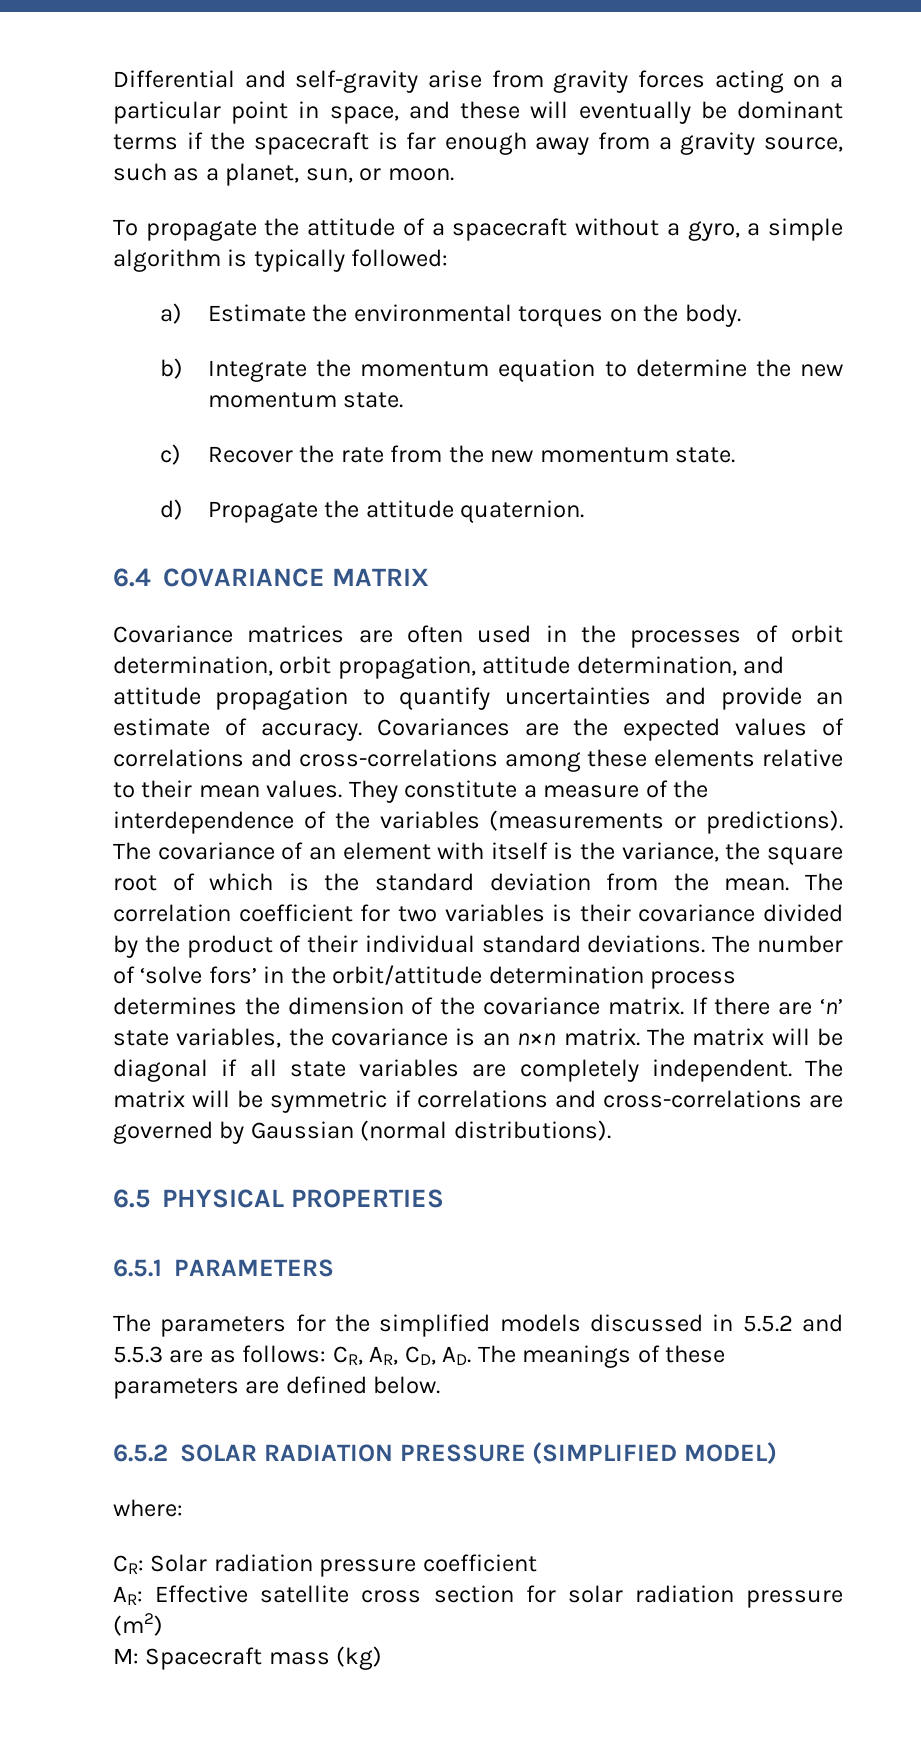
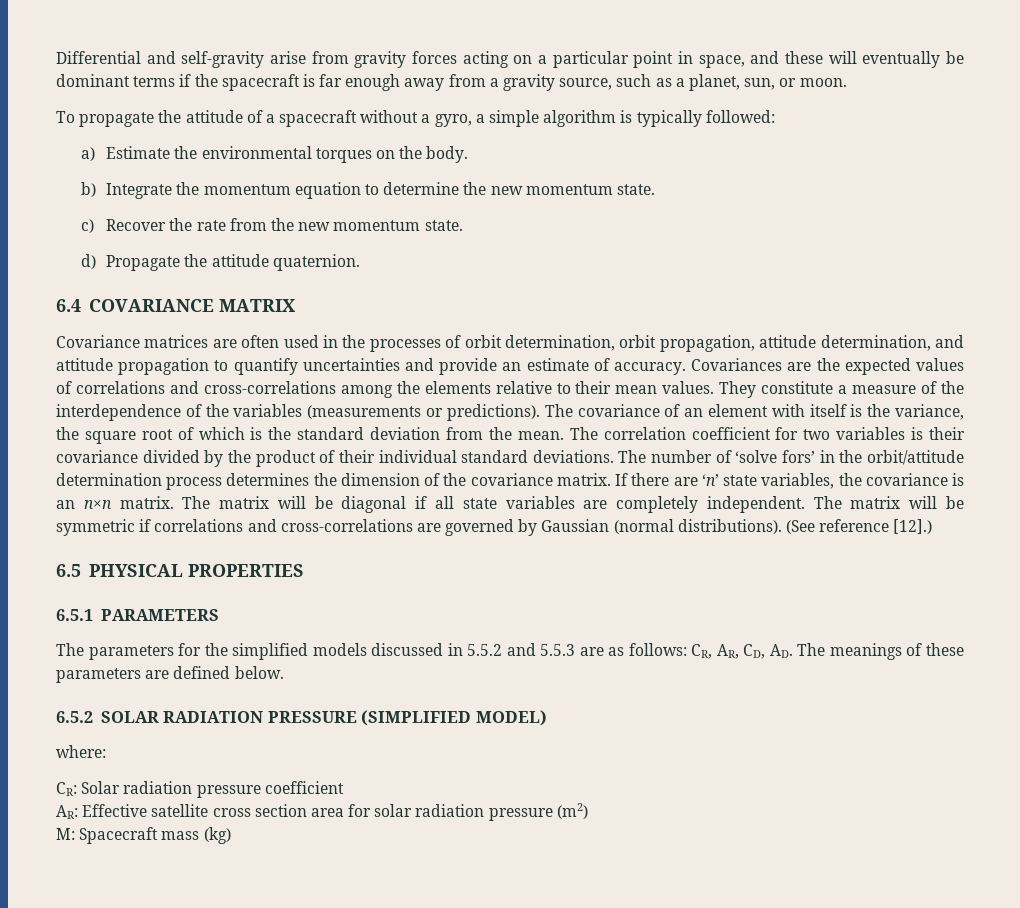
- Covariances are the expected values of correlations and cross-correlations among these elements relative to their mean values.
+ Covariances are the expected values of correlations and cross-correlations among the elements relative to their mean values.
+ (See reference [12].)
- AR: Effective satellite cross section for solar radiation pressure (m2)
+ AR: Effective satellite cross section area for solar radiation pressure (m2)

